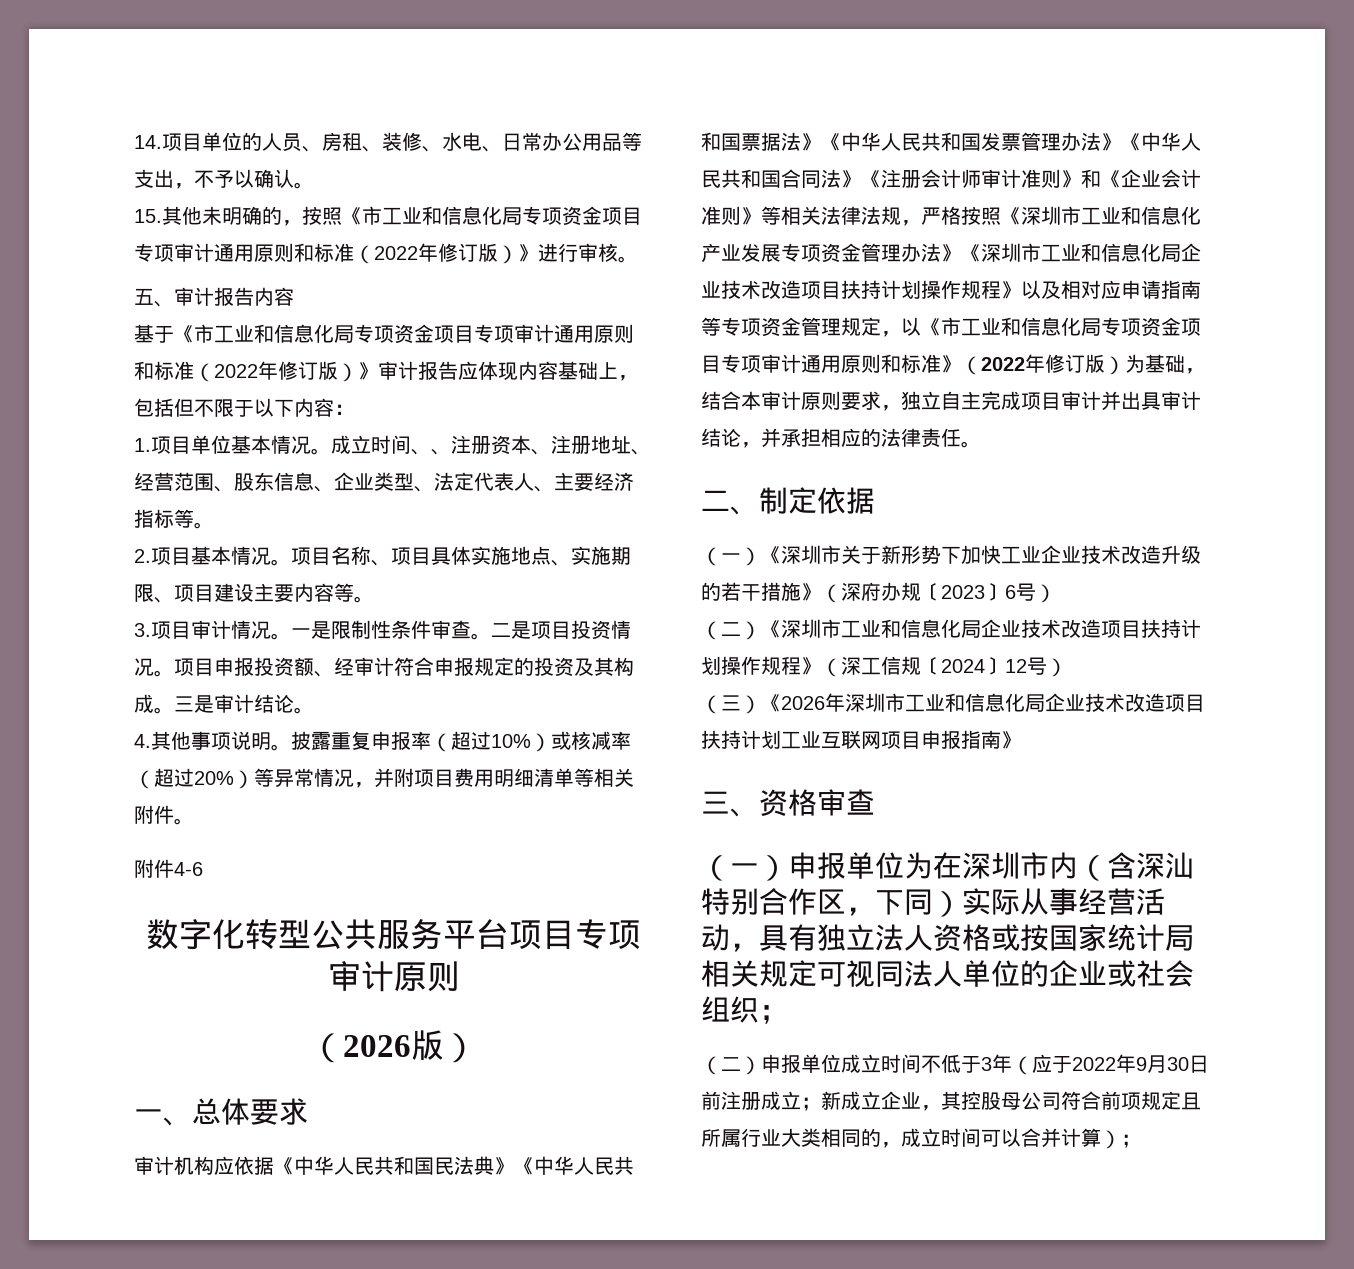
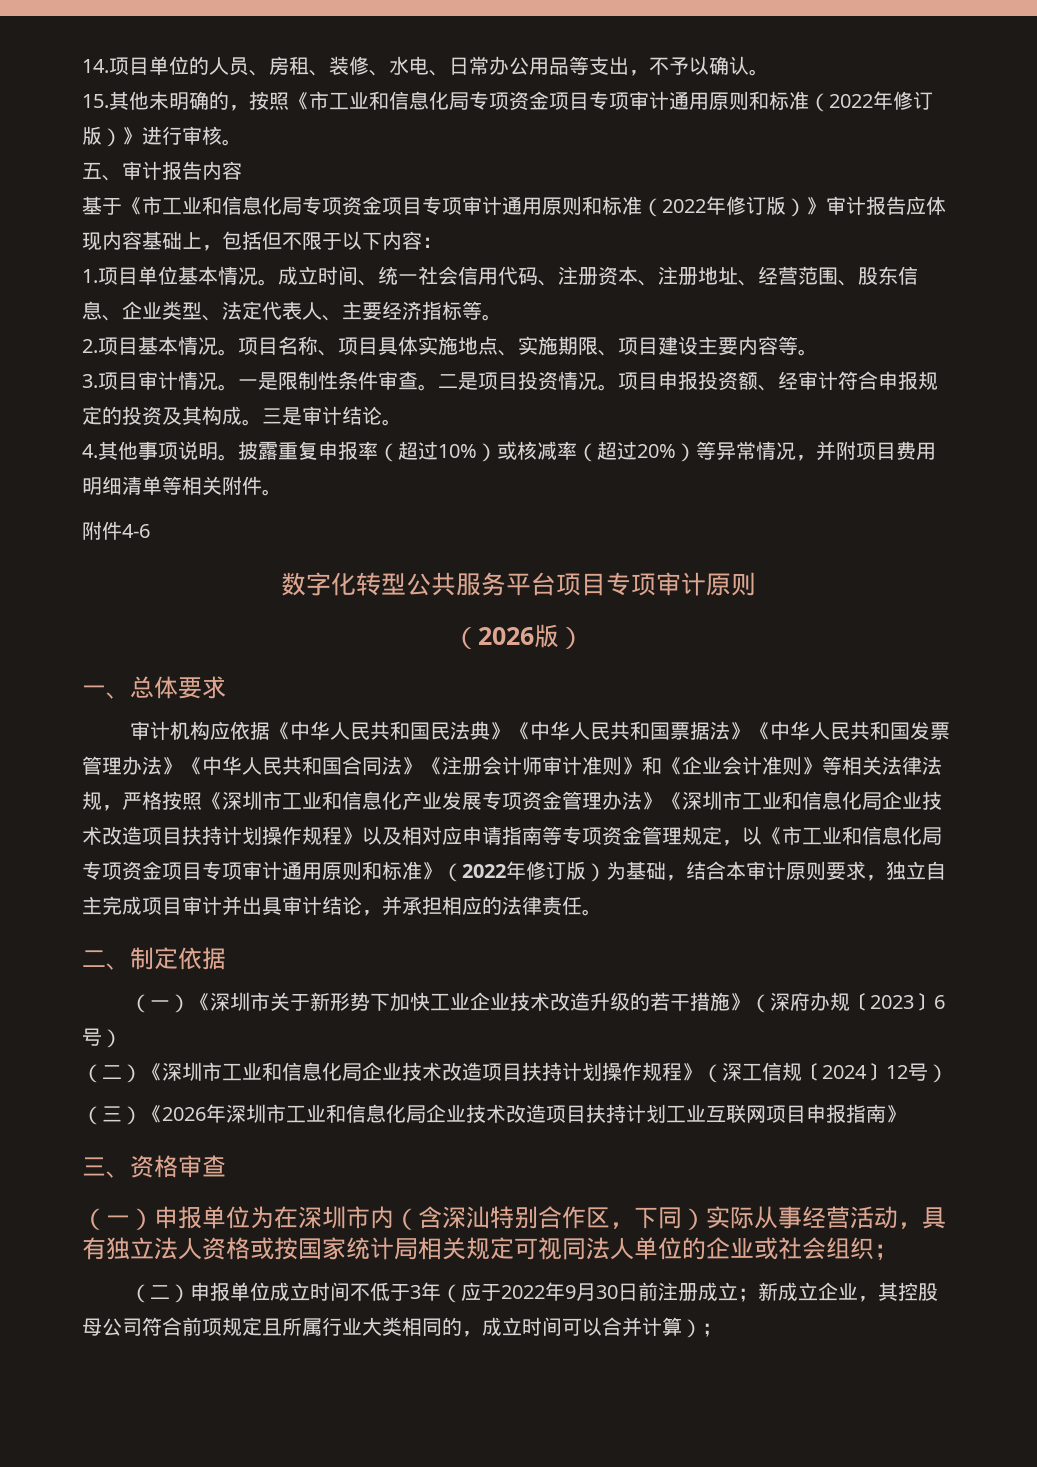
- 成立时间、、注册资本、注册地址、经营范围、股东信息、企业类型、法定代表人、主要经济指标等。
+ 成立时间、统一社会信用代码、注册资本、注册地址、经营范围、股东信息、企业类型、法定代表人、主要经济指标等。

